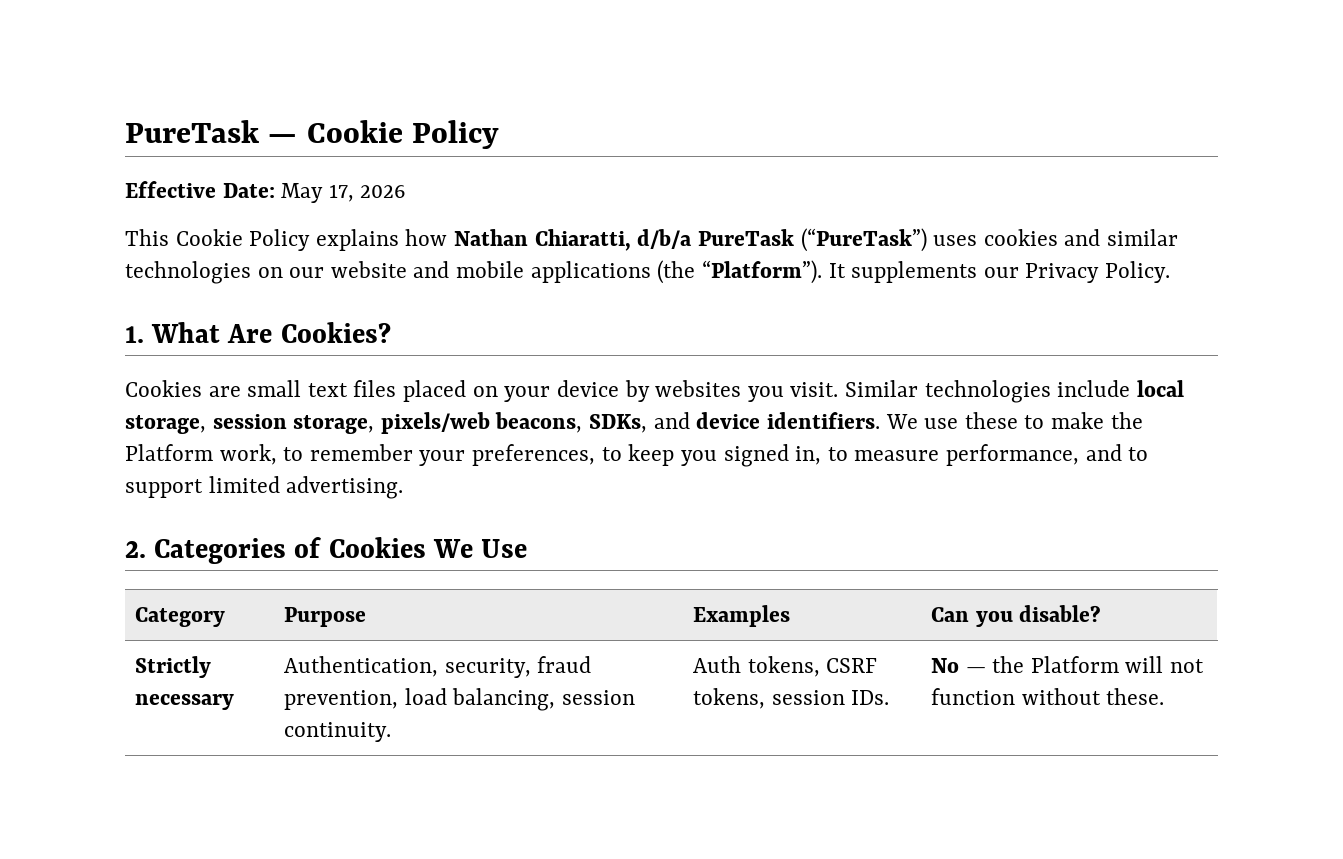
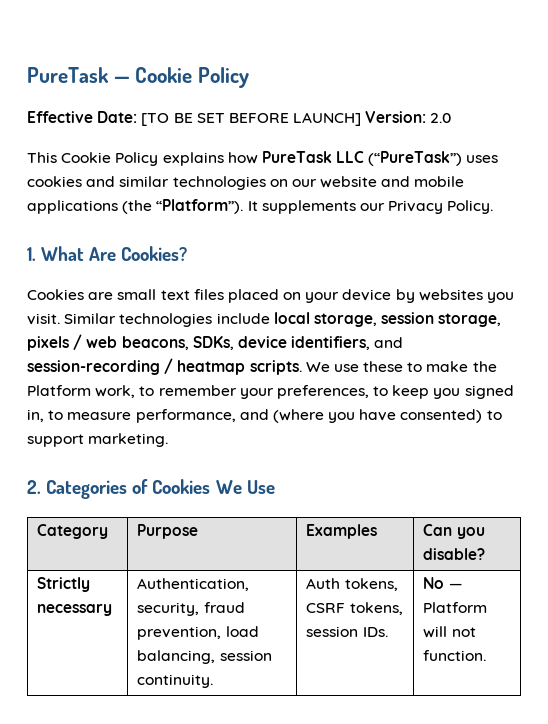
- Effective Date: May 17, 2026
+ Effective Date: [TO BE SET BEFORE LAUNCH] Version: 2.0
- This Cookie Policy explains how Nathan Chiaratti, d/b/a PureTask (“PureTask”) uses cookies and similar technologies on our website and mobile applications (the “Platform”).
+ This Cookie Policy explains how PureTask LLC (“PureTask”) uses cookies and similar technologies on our website and mobile applications (the “Platform”).
- Similar technologies include local storage, session storage, pixels/web beacons, SDKs, and device identifiers.
+ Similar technologies include local storage, session storage, pixels / web beacons, SDKs, device identifiers, and session-recording / heatmap scripts.
- We use these to make the Platform work, to remember your preferences, to keep you signed in, to measure performance, and to support limited advertising.
+ We use these to make the Platform work, to remember your preferences, to keep you signed in, to measure performance, and (where you have consented) to support marketing.
- Strictly necessary | Authentication, security, fraud prevention, load balancing, session continuity. | Auth tokens, CSRF tokens, session IDs. | No — the Platform will not function without these.
+ Strictly necessary | Authentication, security, fraud prevention, load balancing, session continuity. | Auth tokens, CSRF tokens, session IDs. | No — Platform will not function.

